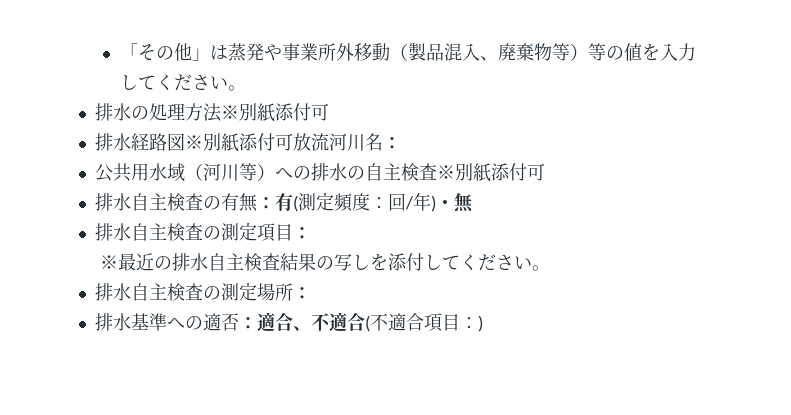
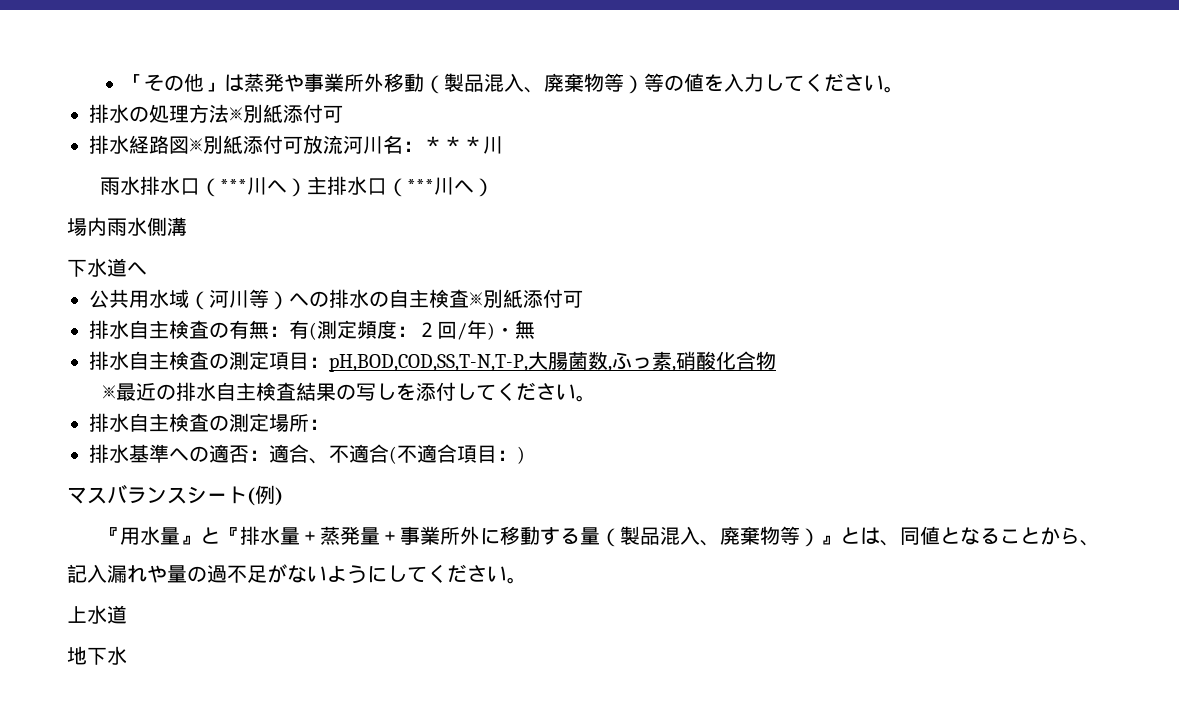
- 排水経路図※別紙添付可放流河川名：
+ 排水経路図※別紙添付可放流河川名：＊＊＊川
+ 雨水排水口（***川へ）主排水口（***川へ）
+ 場内雨水側溝
+ 下水道へ
- 排水自主検査の有無：有(測定頻度：回/年)・無
+ 排水自主検査の有無：有(測定頻度：２回/年)・無
- 排水自主検査の測定項目：
+ 排水自主検査の測定項目：pH,BOD,COD,SS,T-N,T-P,大腸菌数,ふっ素,硝酸化合物
+ マスバランスシート(例)
+ 『用水量』と『排水量＋蒸発量＋事業所外に移動する量（製品混入、廃棄物等）』とは、同値となることから、
+ 記入漏れや量の過不足がないようにしてください。
+ 上水道
+ 地下水

